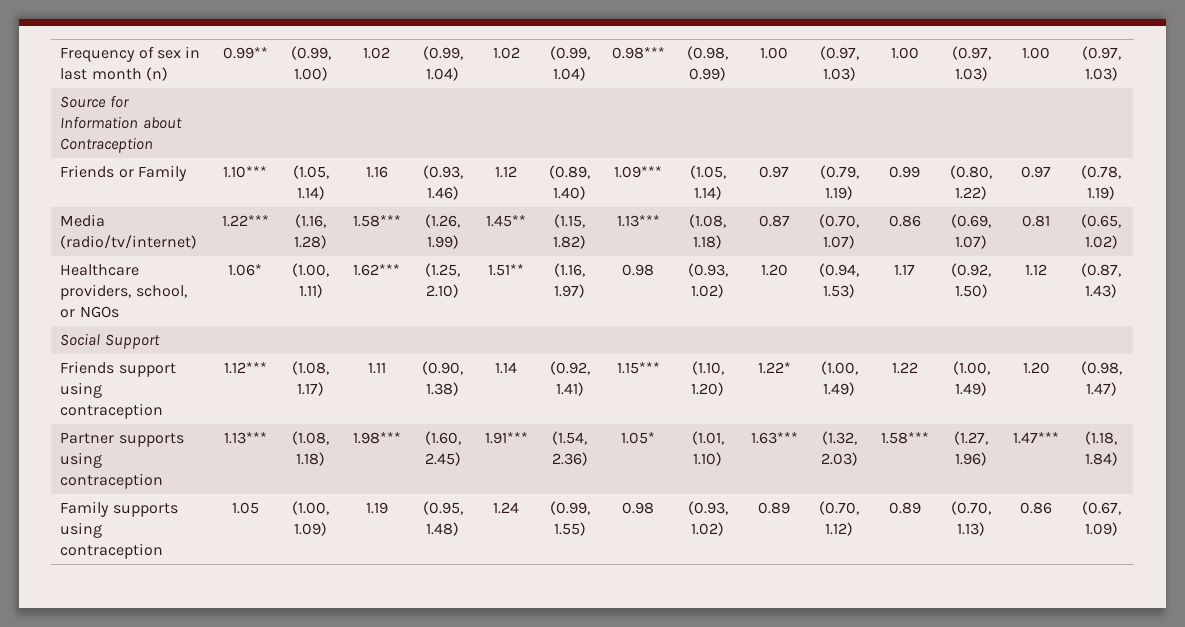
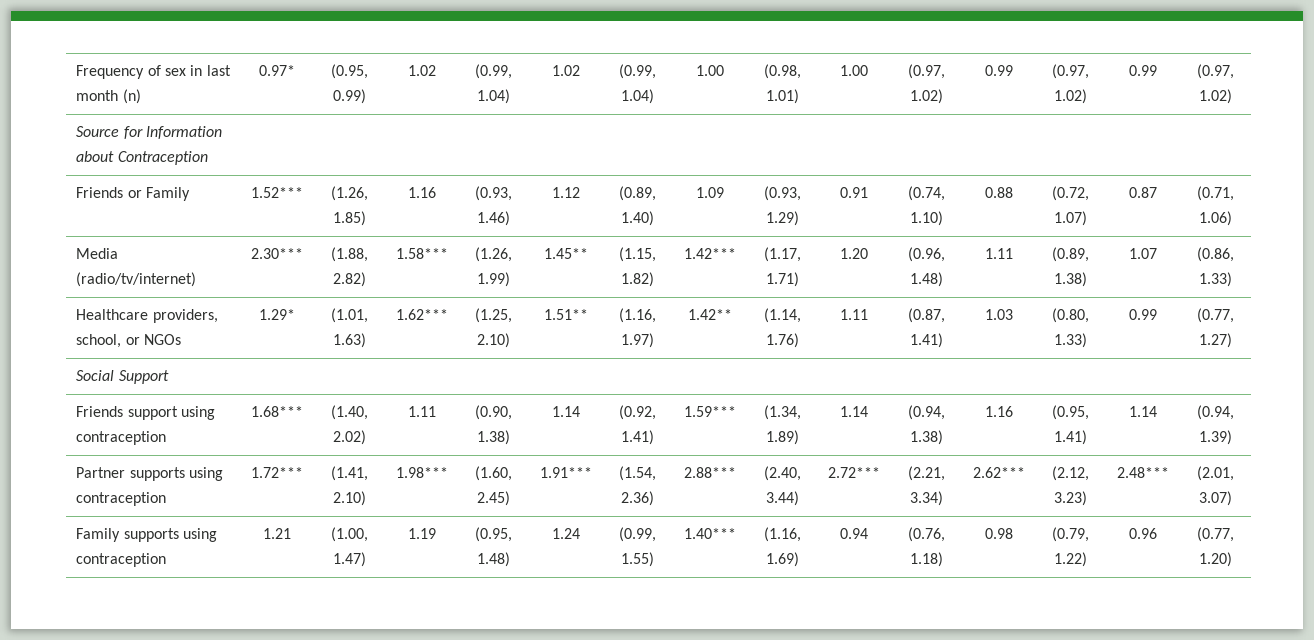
- Frequency of sex in last month (n) | 0.99** | (0.99, 1.00) | 1.02 | (0.99, 1.04) | 1.02 | (0.99, 1.04) | 0.98*** | (0.98, 0.99) | 1.00 | (0.97, 1.03) | 1.00 | (0.97, 1.03) | 1.00 | (0.97, 1.03)
+ Frequency of sex in last month (n) | 0.97* | (0.95, 0.99) | 1.02 | (0.99, 1.04) | 1.02 | (0.99, 1.04) | 1.00 | (0.98, 1.01) | 1.00 | (0.97, 1.02) | 0.99 | (0.97, 1.02) | 0.99 | (0.97, 1.02)
- Friends or Family | 1.10*** | (1.05, 1.14) | 1.16 | (0.93, 1.46) | 1.12 | (0.89, 1.40) | 1.09*** | (1.05, 1.14) | 0.97 | (0.79, 1.19) | 0.99 | (0.80, 1.22) | 0.97 | (0.78, 1.19)
+ Friends or Family | 1.52*** | (1.26, 1.85) | 1.16 | (0.93, 1.46) | 1.12 | (0.89, 1.40) | 1.09 | (0.93, 1.29) | 0.91 | (0.74, 1.10) | 0.88 | (0.72, 1.07) | 0.87 | (0.71, 1.06)
- Media (radio/tv/internet) | 1.22*** | (1.16, 1.28) | 1.58*** | (1.26, 1.99) | 1.45** | (1.15, 1.82) | 1.13*** | (1.08, 1.18) | 0.87 | (0.70, 1.07) | 0.86 | (0.69, 1.07) | 0.81 | (0.65, 1.02)
+ Media (radio/tv/internet) | 2.30*** | (1.88, 2.82) | 1.58*** | (1.26, 1.99) | 1.45** | (1.15, 1.82) | 1.42*** | (1.17, 1.71) | 1.20 | (0.96, 1.48) | 1.11 | (0.89, 1.38) | 1.07 | (0.86, 1.33)
- Healthcare providers, school, or NGOs | 1.06* | (1.00, 1.11) | 1.62*** | (1.25, 2.10) | 1.51** | (1.16, 1.97) | 0.98 | (0.93, 1.02) | 1.20 | (0.94, 1.53) | 1.17 | (0.92, 1.50) | 1.12 | (0.87, 1.43)
+ Healthcare providers, school, or NGOs | 1.29* | (1.01, 1.63) | 1.62*** | (1.25, 2.10) | 1.51** | (1.16, 1.97) | 1.42** | (1.14, 1.76) | 1.11 | (0.87, 1.41) | 1.03 | (0.80, 1.33) | 0.99 | (0.77, 1.27)
- Friends support using contraception | 1.12*** | (1.08, 1.17) | 1.11 | (0.90, 1.38) | 1.14 | (0.92, 1.41) | 1.15*** | (1.10, 1.20) | 1.22* | (1.00, 1.49) | 1.22 | (1.00, 1.49) | 1.20 | (0.98, 1.47)
+ Friends support using contraception | 1.68*** | (1.40, 2.02) | 1.11 | (0.90, 1.38) | 1.14 | (0.92, 1.41) | 1.59*** | (1.34, 1.89) | 1.14 | (0.94, 1.38) | 1.16 | (0.95, 1.41) | 1.14 | (0.94, 1.39)
- Partner supports using contraception | 1.13*** | (1.08, 1.18) | 1.98*** | (1.60, 2.45) | 1.91*** | (1.54, 2.36) | 1.05* | (1.01, 1.10) | 1.63*** | (1.32, 2.03) | 1.58*** | (1.27, 1.96) | 1.47*** | (1.18, 1.84)
+ Partner supports using contraception | 1.72*** | (1.41, 2.10) | 1.98*** | (1.60, 2.45) | 1.91*** | (1.54, 2.36) | 2.88*** | (2.40, 3.44) | 2.72*** | (2.21, 3.34) | 2.62*** | (2.12, 3.23) | 2.48*** | (2.01, 3.07)
- Family supports using contraception | 1.05 | (1.00, 1.09) | 1.19 | (0.95, 1.48) | 1.24 | (0.99, 1.55) | 0.98 | (0.93, 1.02) | 0.89 | (0.70, 1.12) | 0.89 | (0.70, 1.13) | 0.86 | (0.67, 1.09)
+ Family supports using contraception | 1.21 | (1.00, 1.47) | 1.19 | (0.95, 1.48) | 1.24 | (0.99, 1.55) | 1.40*** | (1.16, 1.69) | 0.94 | (0.76, 1.18) | 0.98 | (0.79, 1.22) | 0.96 | (0.77, 1.20)

